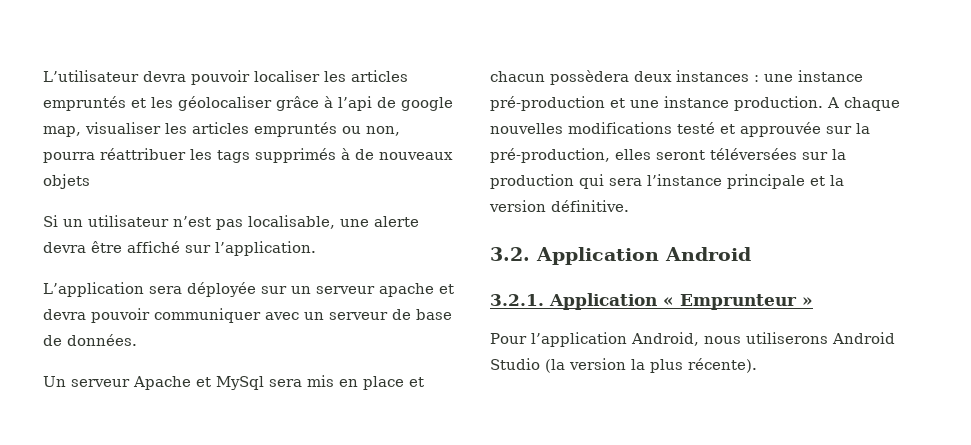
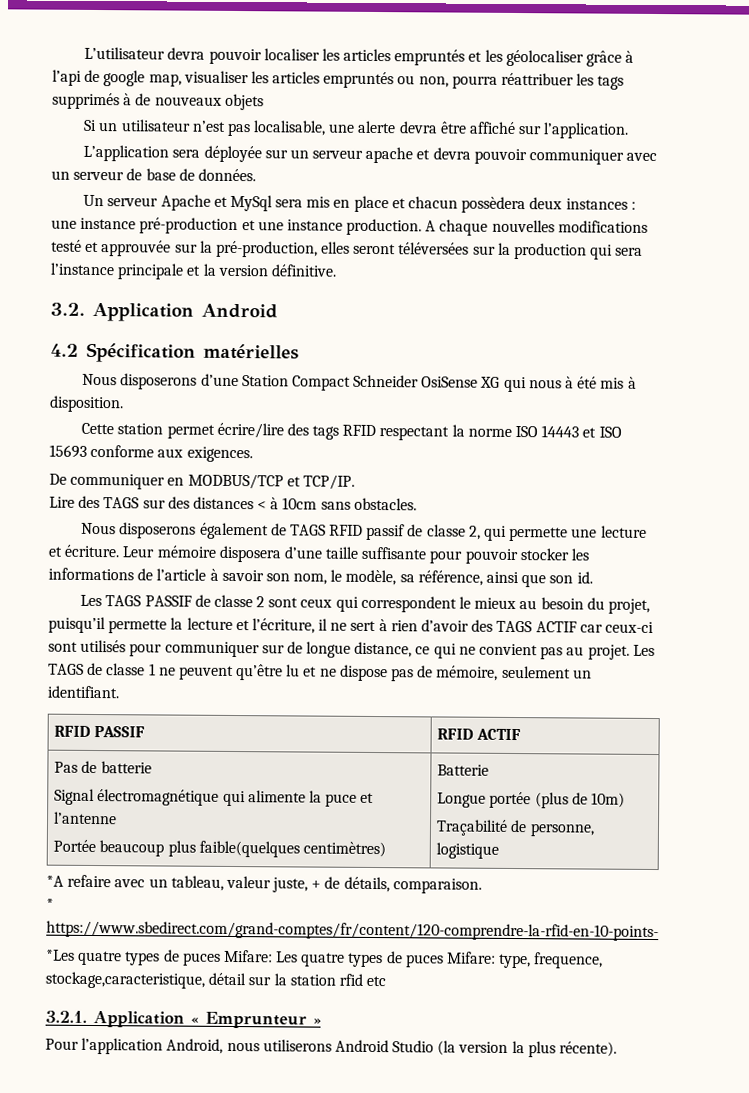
+ 4.2 Spécification matérielles
+ Nous disposerons d’une Station Compact Schneider OsiSense XG qui nous à été mis à disposition.
+ Cette station permet écrire/lire des tags RFID respectant la norme ISO 14443 et ISO 15693 conforme aux exigences.
+ De communiquer en MODBUS/TCP et TCP/IP.
+ Lire des TAGS sur des distances < à 10cm sans obstacles.
+ Nous disposerons également de TAGS RFID passif de classe 2, qui permette une lecture et écriture. Leur mémoire disposera d’une taille suffisante pour pouvoir stocker les informations de l’article à savoir son nom, le modèle, sa référence, ainsi que son id.
+ Les TAGS PASSIF de classe 2 sont ceux qui correspondent le mieux au besoin du projet, puisqu’il permette la lecture et l’écriture, il ne sert à rien d’avoir des TAGS ACTIF car ceux-ci sont utilisés pour communiquer sur de longue distance, ce qui ne convient pas au projet. Les TAGS de classe 1 ne peuvent qu’être lu et ne dispose pas de mémoire, seulement un identifiant.
+ RFID PASSIF | RFID ACTIF
+ Pas de batterie
+ Signal électromagnétique qui alimente la puce et l’antenne
+ Portée beaucoup plus faible(quelques centimètres) | Batterie
+ Longue portée (plus de 10m)
+ Traçabilité de personne, logistique
+ *A refaire avec un tableau, valeur juste, + de détails, comparaison.
+ * https://www.sbedirect.com/grand-comptes/fr/content/120-comprendre-la-rfid-en-10-points-
+ *Les quatre types de puces Mifare: Les quatre types de puces Mifare: type, frequence, stockage,caracteristique, détail sur la station rfid etc

